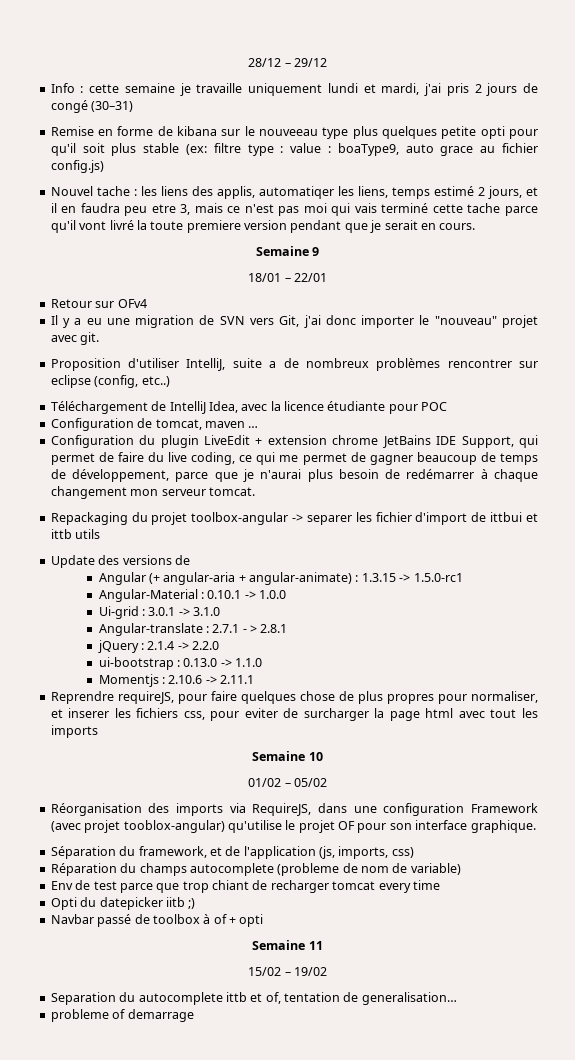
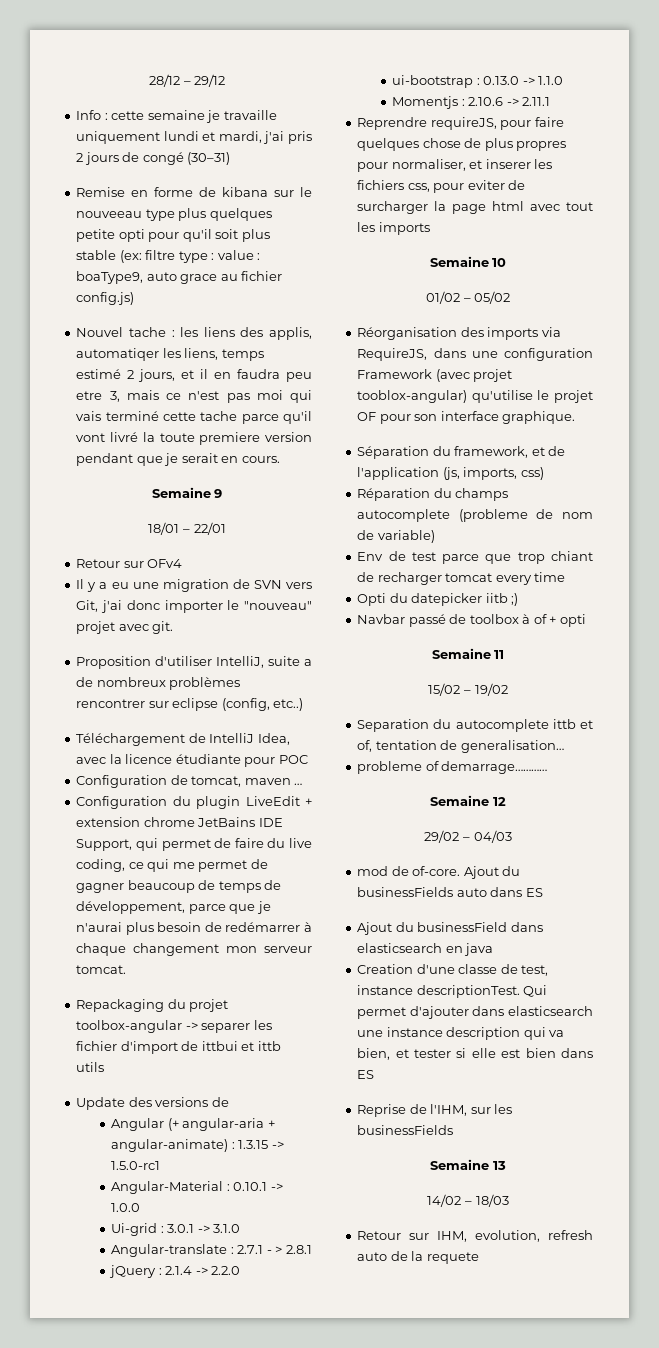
- probleme of demarrage
+ probleme of demarrage…………
+ Semaine 12
+ 29/02 – 04/03
+ mod de of-core. Ajout du businessFields auto dans ES
+ Ajout du businessField dans elasticsearch en java
+ Creation d'une classe de test, instance descriptionTest. Qui permet d'ajouter dans elasticsearch une instance description qui va bien, et tester si elle est bien dans ES
+ Reprise de l'IHM, sur les businessFields
+ Semaine 13
+ 14/02 – 18/03
+ Retour sur IHM, evolution, refresh auto de la requete

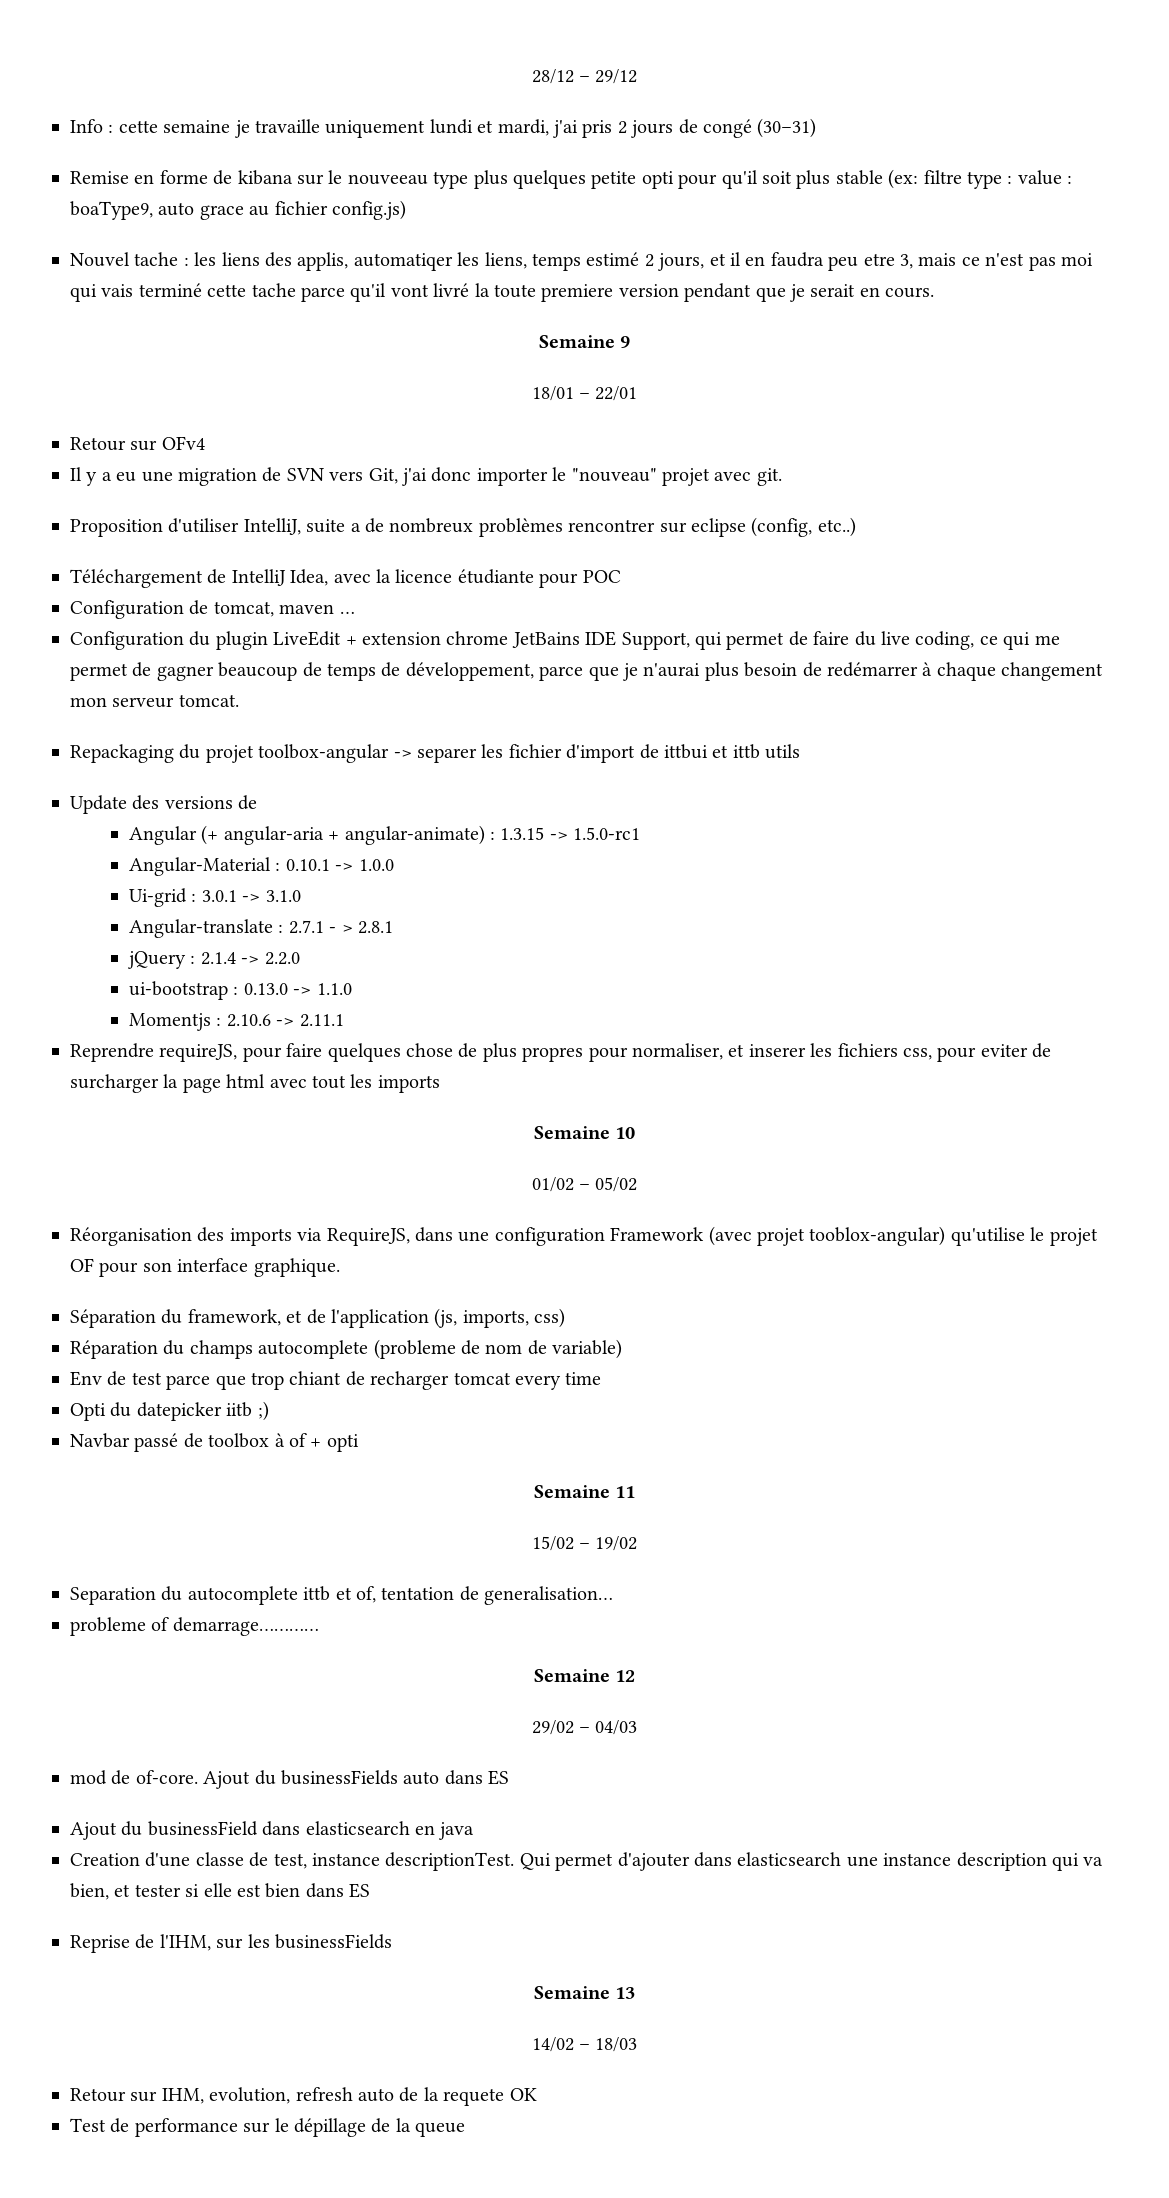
- Retour sur IHM, evolution, refresh auto de la requete
+ Retour sur IHM, evolution, refresh auto de la requete OK
+ Test de performance sur le dépillage de la queue

